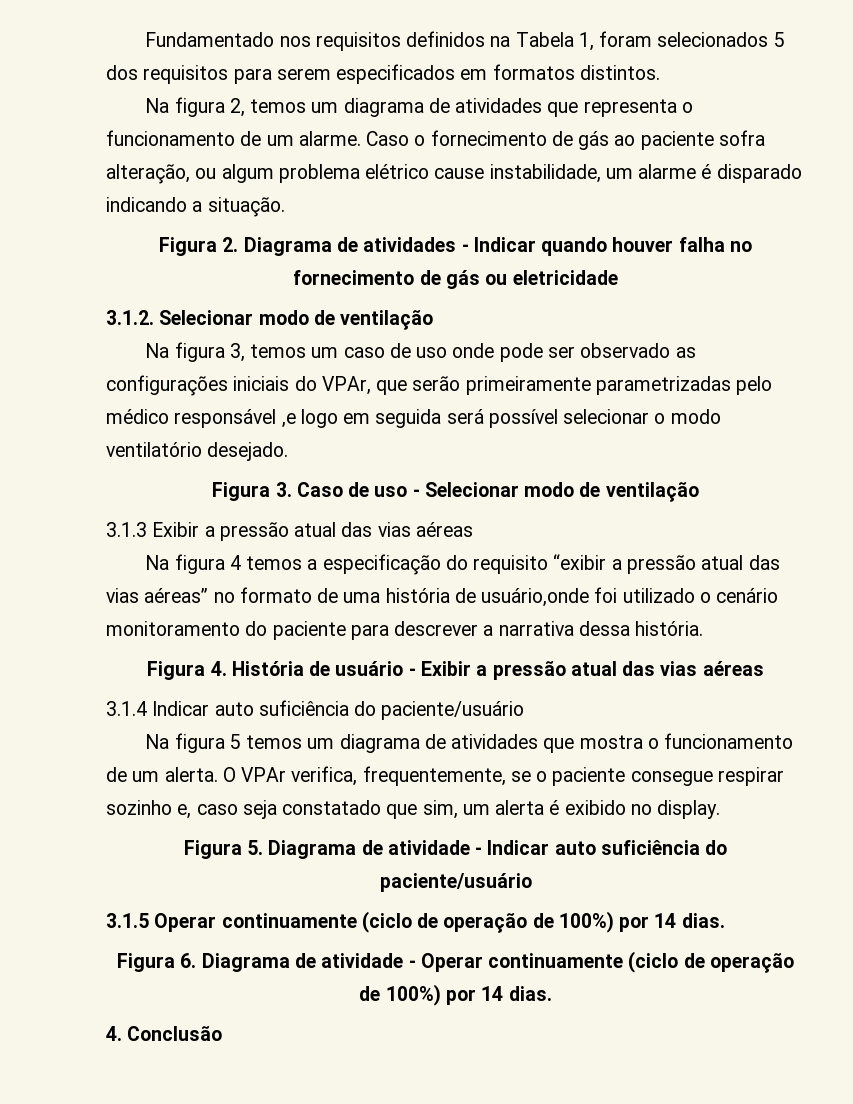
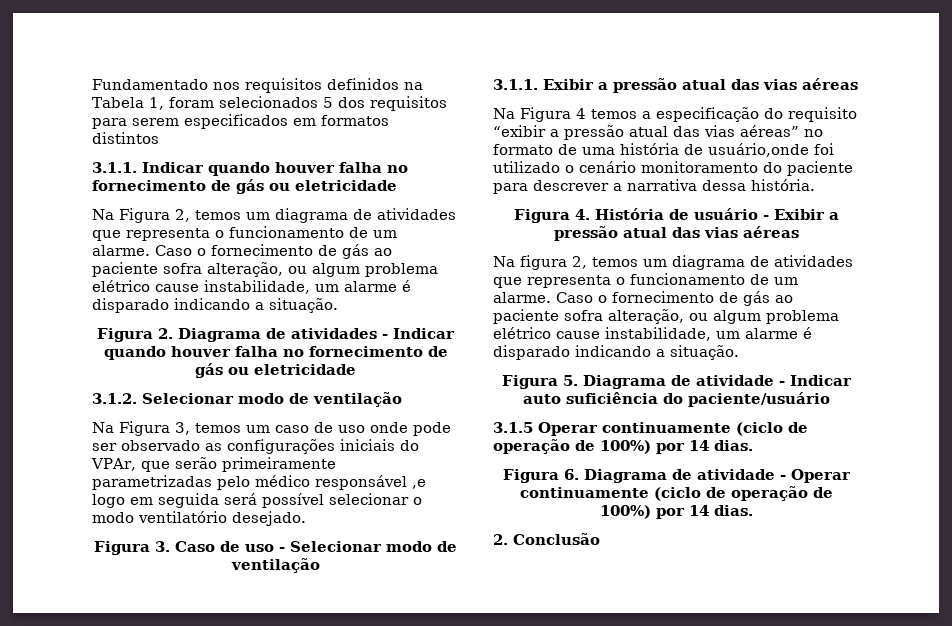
- Fundamentado nos requisitos definidos na Tabela 1, foram selecionados 5 dos requisitos para serem especificados em formatos distintos.
- Na figura 2, temos um diagrama de atividades que representa o funcionamento de um alarme.
+ Fundamentado nos requisitos definidos na Tabela 1, foram selecionados 5 dos requisitos para serem especificados em formatos distintos
+ 3.1.1. Indicar quando houver falha no fornecimento de gás ou eletricidade
+ Na Figura 2, temos um diagrama de atividades que representa o funcionamento de um alarme.
- Na figura 3, temos um caso de uso onde pode ser observado as configurações iniciais do VPAr, que serão primeiramente parametrizadas pelo médico responsável ,e logo em seguida será possível selecionar o modo ventilatório desejado.
+ Na Figura 3, temos um caso de uso onde pode ser observado as configurações iniciais do VPAr, que serão primeiramente parametrizadas pelo médico responsável ,e logo em seguida será possível selecionar o modo ventilatório desejado.
- 3.1.3 Exibir a pressão atual das vias aéreas
- Na figura 4 temos a especificação do requisito “exibir a pressão atual das vias aéreas” no formato de uma história de usuário,onde foi utilizado o cenário monitoramento do paciente para descrever a narrativa dessa história.
+ 3.1.1. Exibir a pressão atual das vias aéreas
+ Na Figura 4 temos a especificação do requisito “exibir a pressão atual das vias aéreas” no formato de uma história de usuário,onde foi utilizado o cenário monitoramento do paciente para descrever a narrativa dessa história.
- 3.1.4 Indicar auto suficiência do paciente/usuário
- Na figura 5 temos um diagrama de atividades que mostra o funcionamento de um alerta. O VPAr verifica, frequentemente, se o paciente consegue respirar sozinho e, caso seja constatado que sim, um alerta é exibido no display.
+ Na figura 2, temos um diagrama de atividades que representa o funcionamento de um alarme. Caso o fornecimento de gás ao paciente sofra alteração, ou algum problema elétrico cause instabilidade, um alarme é disparado indicando a situação.
- 4. Conclusão
+ 2. Conclusão

